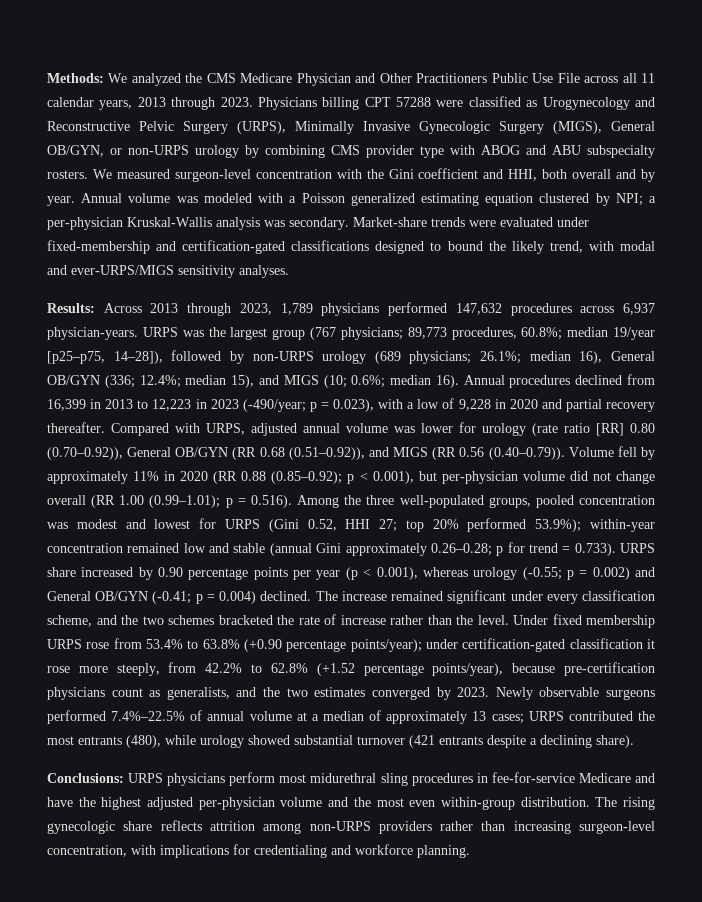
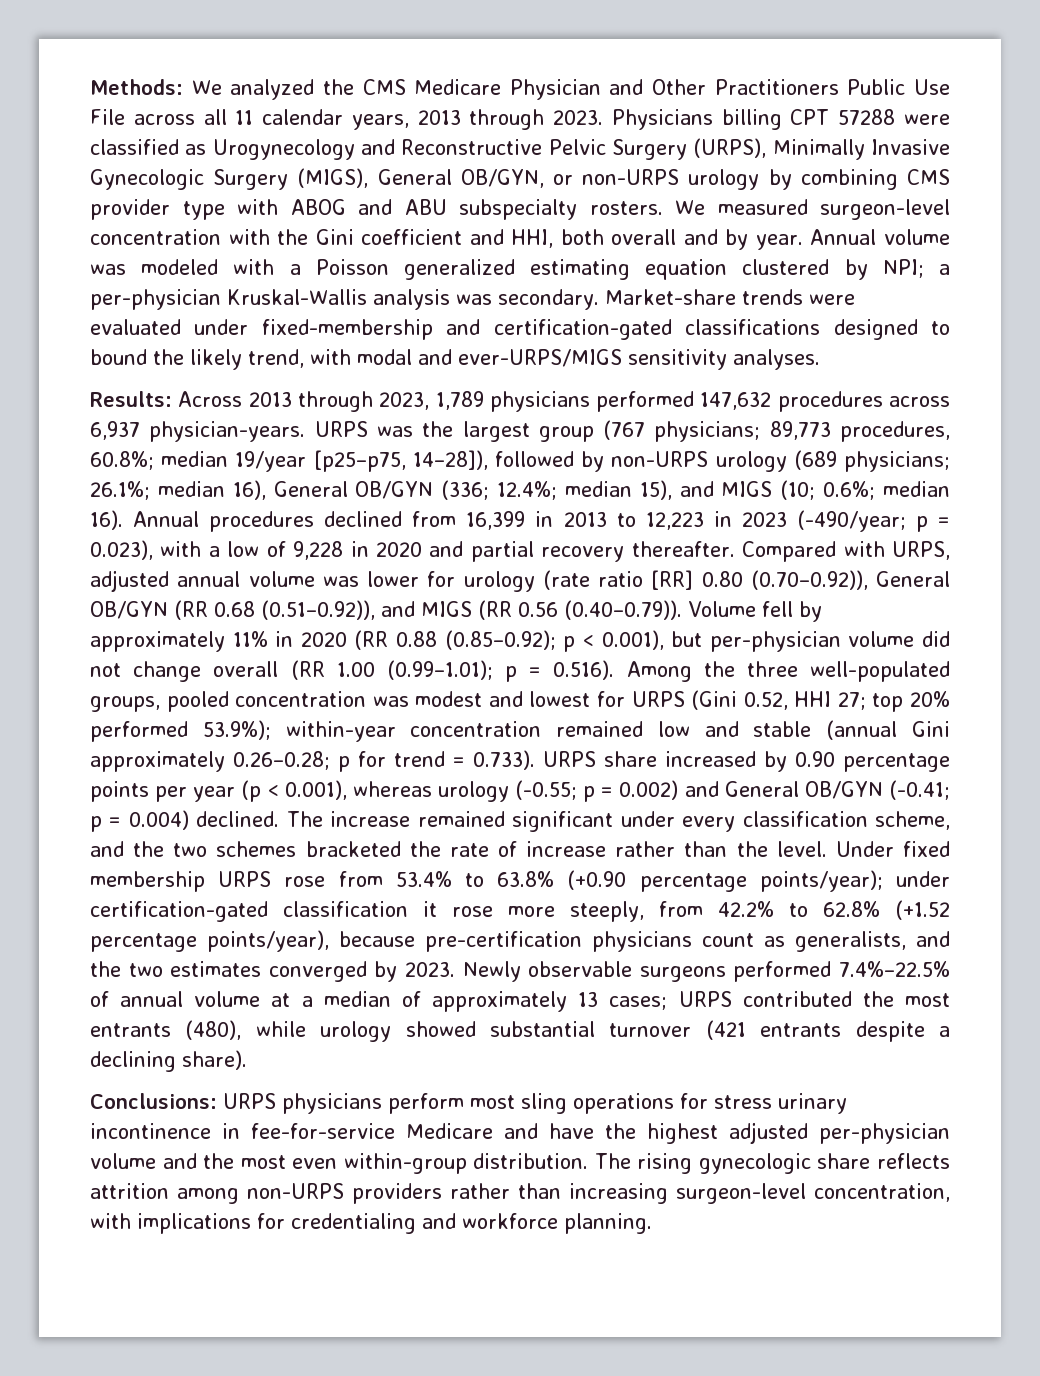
- Conclusions: URPS physicians perform most midurethral sling procedures in fee-for-service Medicare and have the highest adjusted per-physician volume and the most even within-group distribution.
+ Conclusions: URPS physicians perform most sling operations for stress urinary incontinence in fee-for-service Medicare and have the highest adjusted per-physician volume and the most even within-group distribution.

